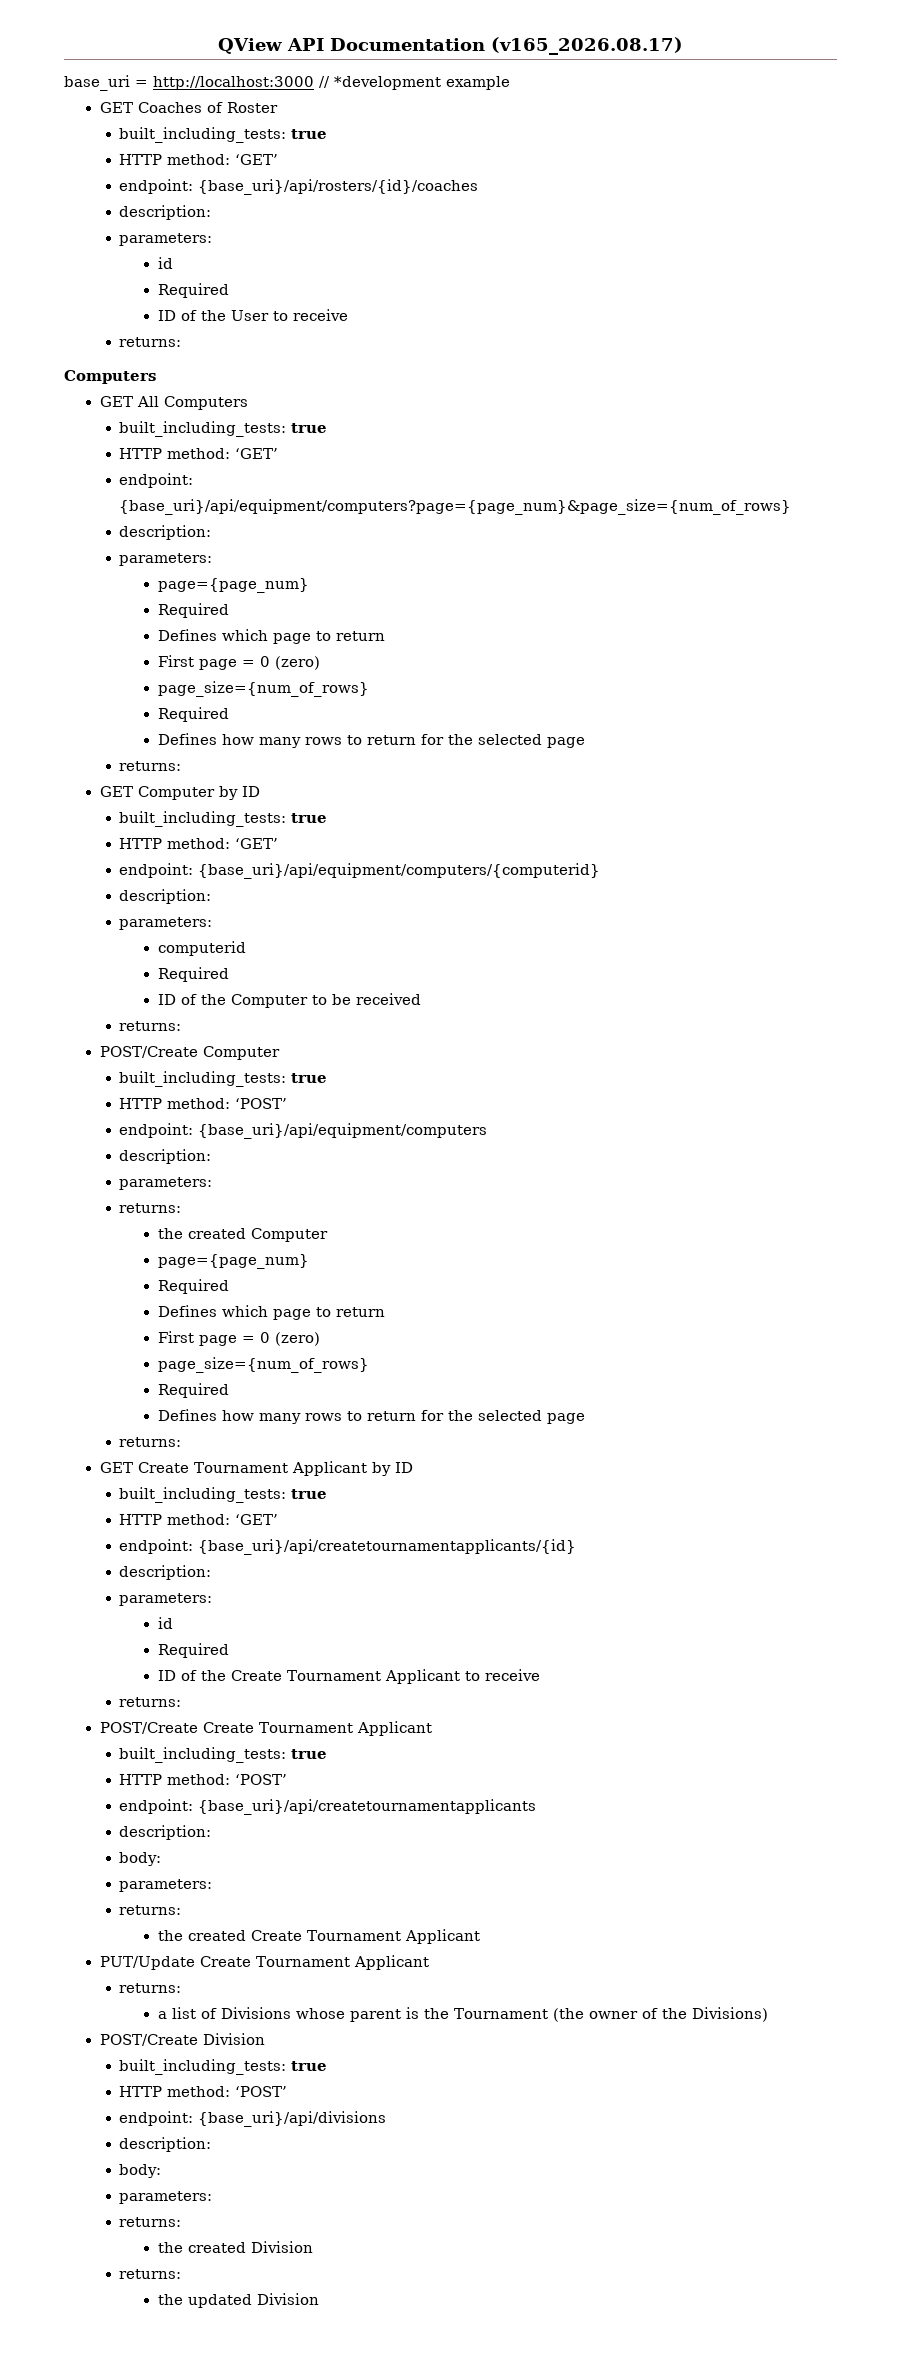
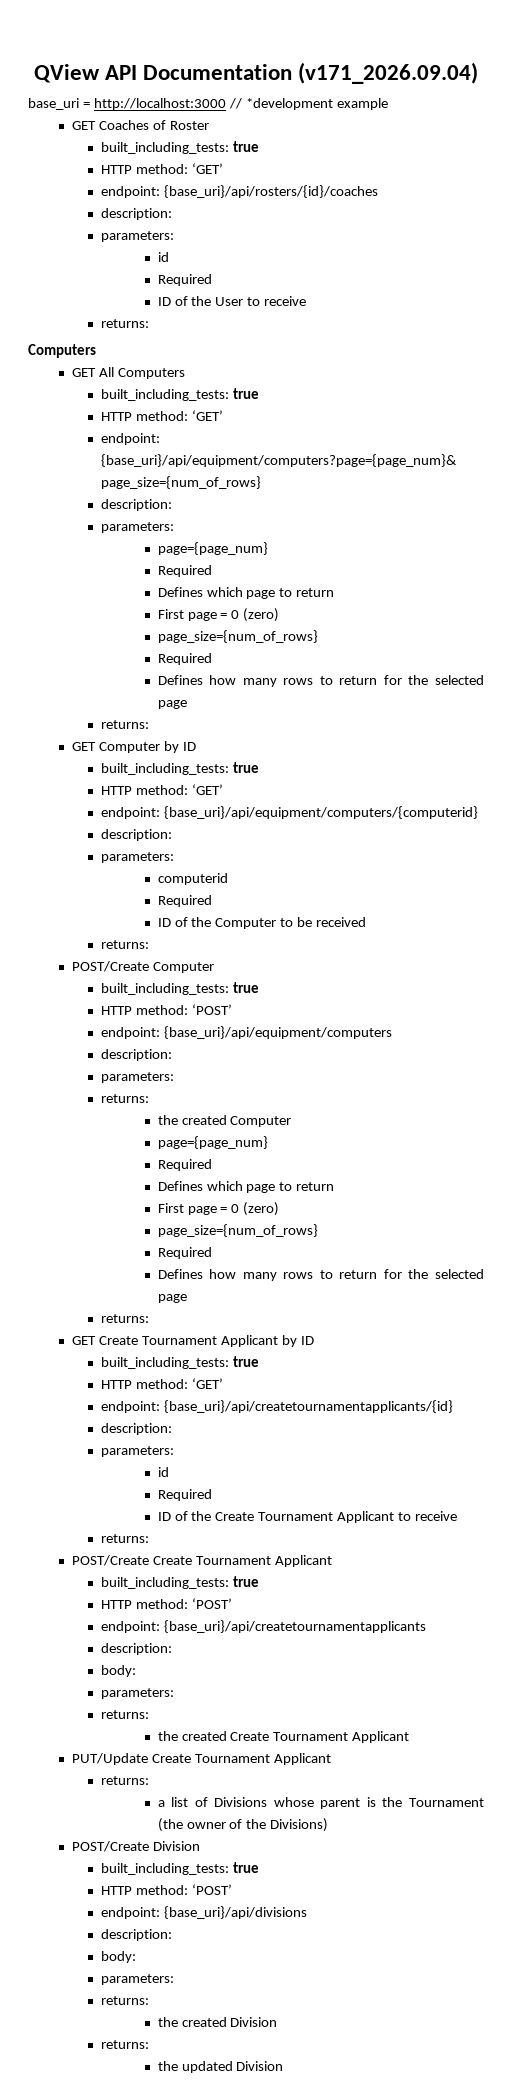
- QView API Documentation (v165_2026.08.17)
+ QView API Documentation (v171_2026.09.04)

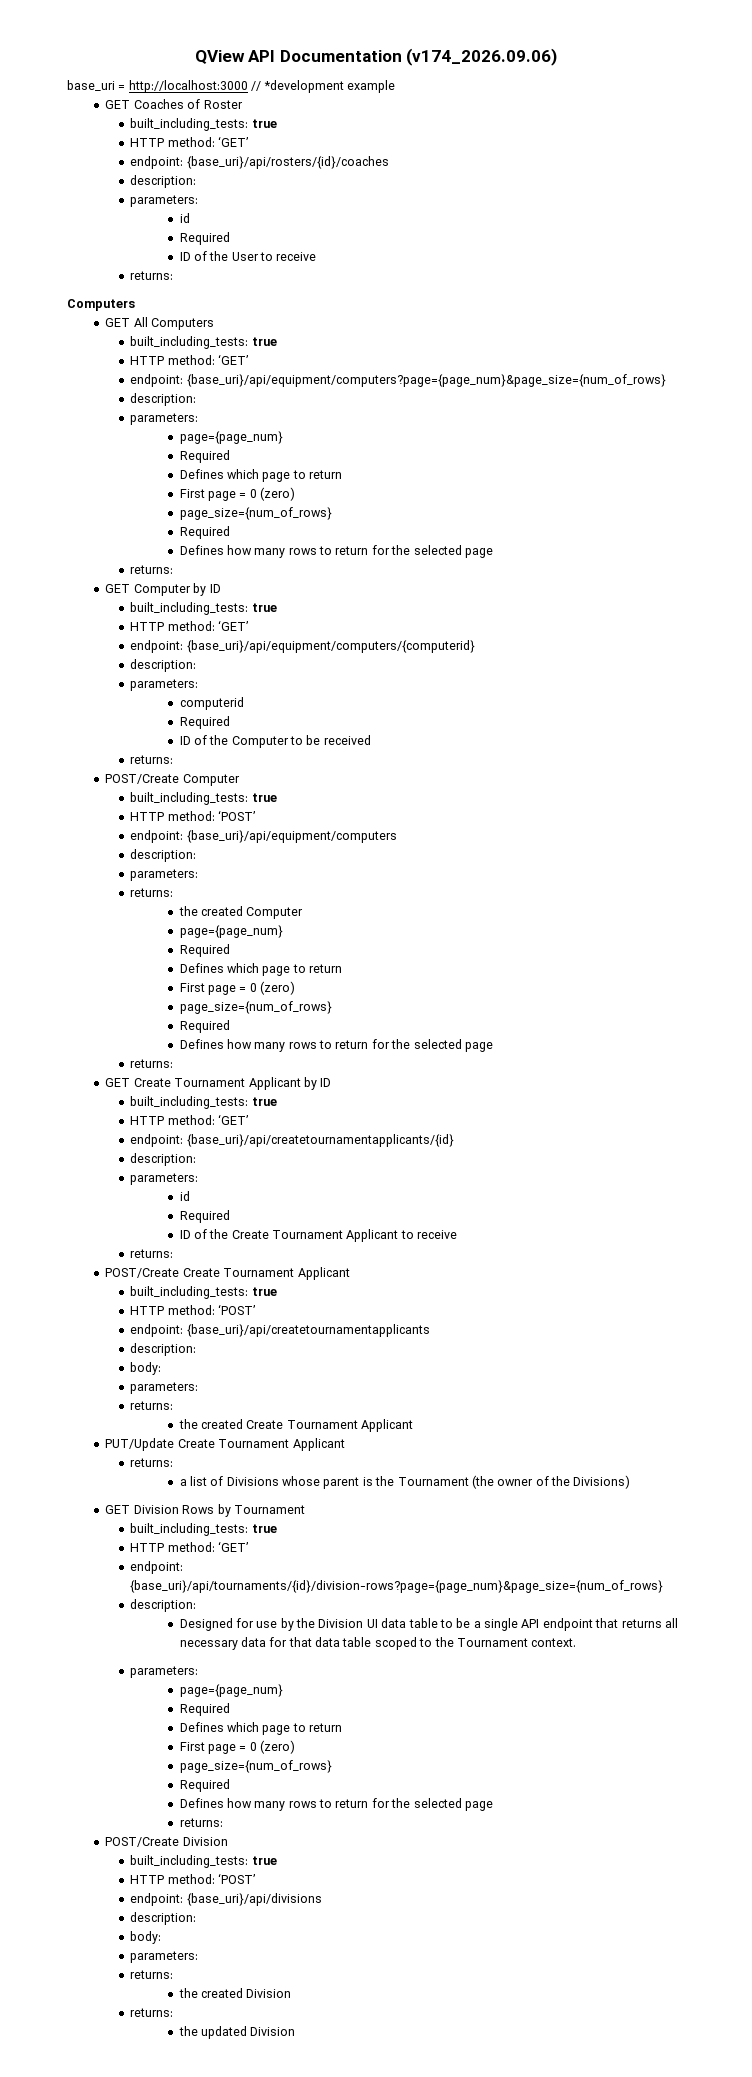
- QView API Documentation (v171_2026.09.04)
+ QView API Documentation (v174_2026.09.06)
+ GET Division Rows by Tournament
+ built_including_tests: true
+ HTTP method: ‘GET’
+ endpoint: {base_uri}/api/tournaments/{id}/division-rows?page={page_num}&page_size={num_of_rows}
+ description:
+ Designed for use by the Division UI data table to be a single API endpoint that returns all necessary data for that data table scoped to the Tournament context.
+ parameters:
+ page={page_num}
+ Required
+ Defines which page to return
+ First page = 0 (zero)
+ page_size={num_of_rows}
+ Required
+ Defines how many rows to return for the selected page
+ returns:

